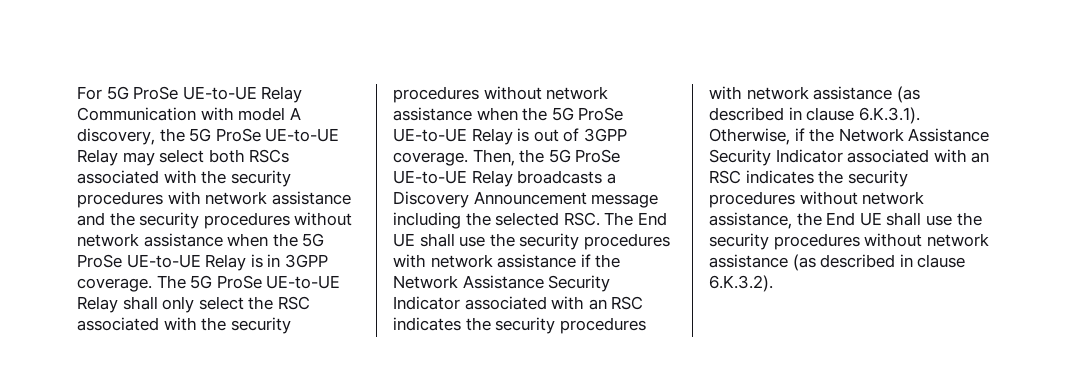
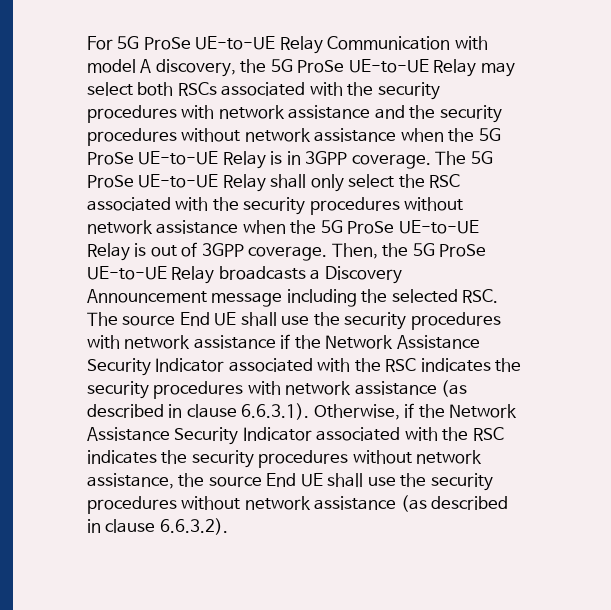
- Then, the 5G ProSe UE-to-UE Relay broadcasts a Discovery Announcement message including the selected RSC. The End UE shall use the security procedures with network assistance if the Network Assistance Security Indicator associated with an RSC indicates the security procedures with network assistance (as described in clause 6.K.3.1). Otherwise, if the Network Assistance Security Indicator associated with an RSC indicates the security procedures without network assistance, the End UE shall use the security procedures without network assistance (as described in clause 6.K.3.2).
+ Then, the 5G ProSe UE-to-UE Relay broadcasts a Discovery Announcement message including the selected RSC. The source End UE shall use the security procedures with network assistance if the Network Assistance Security Indicator associated with the RSC indicates the security procedures with network assistance (as described in clause 6.6.3.1). Otherwise, if the Network Assistance Security Indicator associated with the RSC indicates the security procedures without network assistance, the source End UE shall use the security procedures without network assistance (as described in clause 6.6.3.2).

